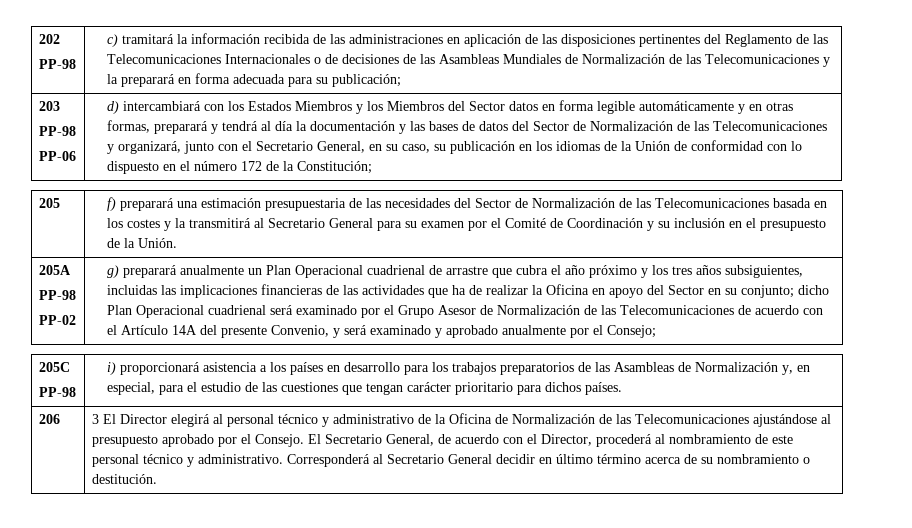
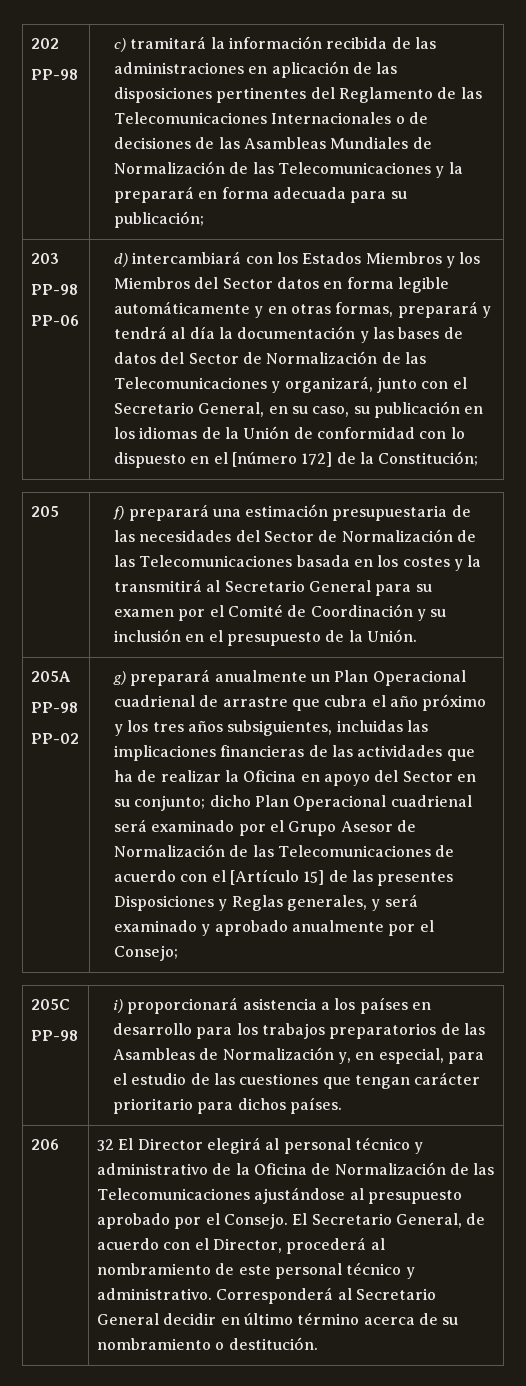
- d) intercambiará con los Estados Miembros y los Miembros del Sector datos en forma legible automáticamente y en otras formas, preparará y tendrá al día la documentación y las bases de datos del Sector de Normalización de las Telecomunicaciones y organizará, junto con el Secretario General, en su caso, su publicación en los idiomas de la Unión de conformidad con lo dispuesto en el número 172 de la Constitución;
+ d) intercambiará con los Estados Miembros y los Miembros del Sector datos en forma legible automáticamente y en otras formas, preparará y tendrá al día la documentación y las bases de datos del Sector de Normalización de las Telecomunicaciones y organizará, junto con el Secretario General, en su caso, su publicación en los idiomas de la Unión de conformidad con lo dispuesto en el [número 172] de la Constitución;
- dicho Plan Operacional cuadrienal será examinado por el Grupo Asesor de Normalización de las Telecomunicaciones de acuerdo con el Artículo 14A del presente Convenio, y será examinado y aprobado anualmente por el Consejo;
+ dicho Plan Operacional cuadrienal será examinado por el Grupo Asesor de Normalización de las Telecomunicaciones de acuerdo con el [Artículo 15] de las presentes Disposiciones y Reglas generales, y será examinado y aprobado anualmente por el Consejo;
- 3 El Director elegirá al personal técnico y administrativo de la Oficina de Normalización de las Telecomunicaciones ajustándose al presupuesto aprobado por el Consejo.
+ 32 El Director elegirá al personal técnico y administrativo de la Oficina de Normalización de las Telecomunicaciones ajustándose al presupuesto aprobado por el Consejo.

